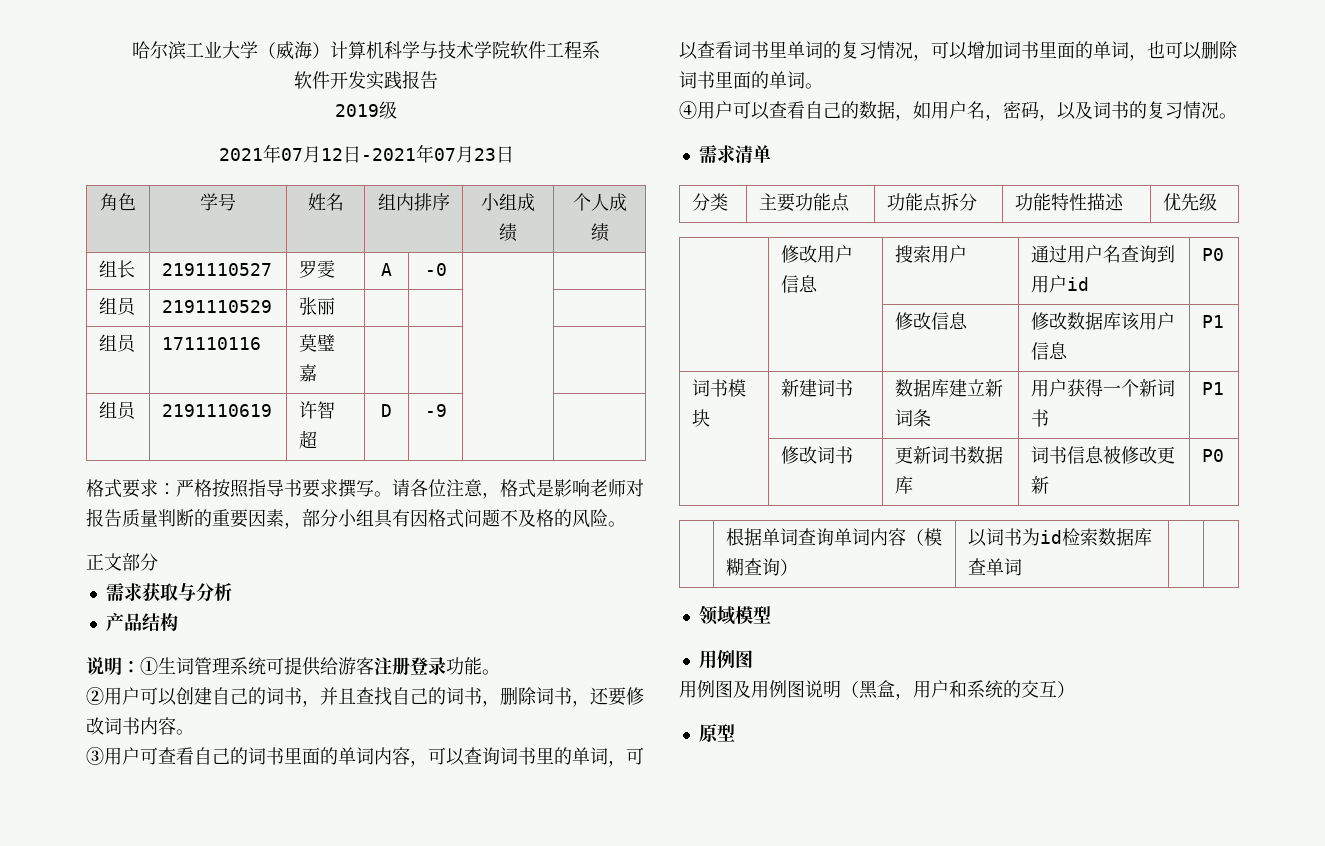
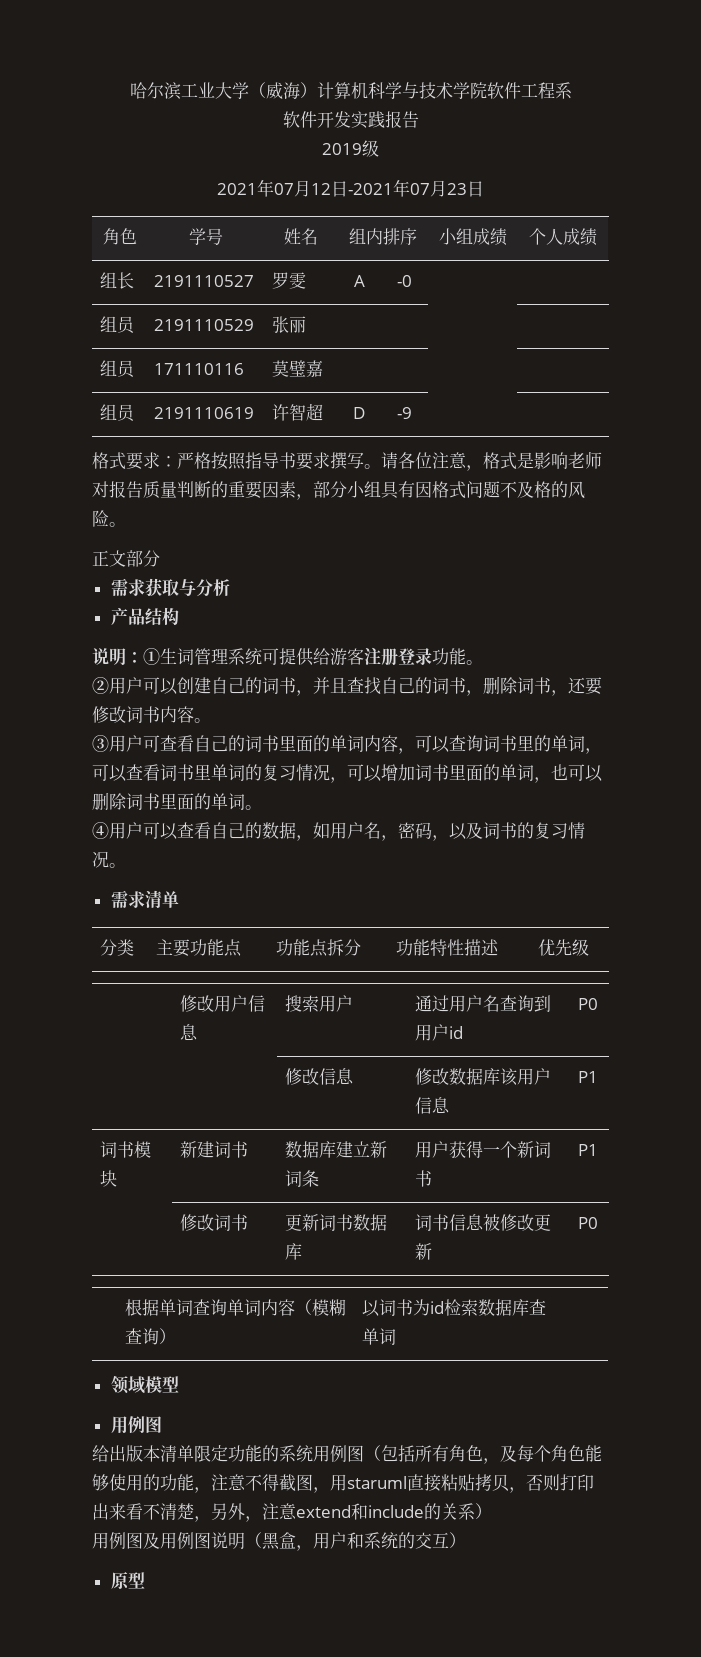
+ 给出版本清单限定功能的系统用例图（包括所有角色，及每个角色能够使用的功能，注意不得截图，用staruml直接粘贴拷贝，否则打印出来看不清楚，另外，注意extend和include的关系）

